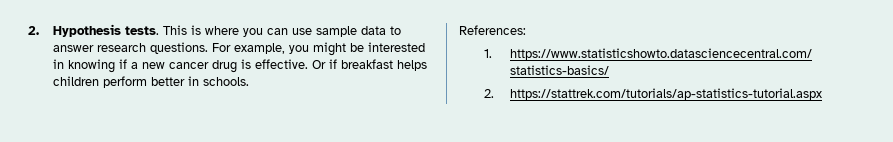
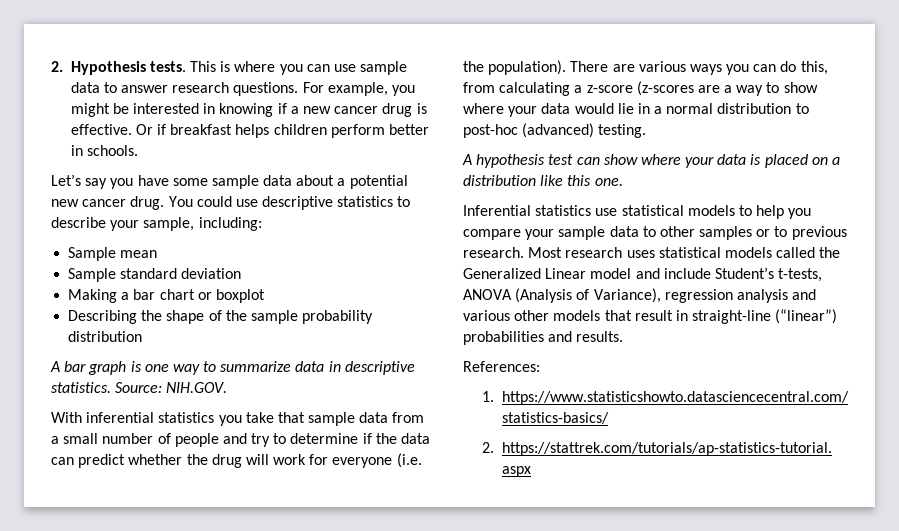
+ Let’s say you have some sample data about a potential new cancer drug. You could use descriptive statistics to describe your sample, including:
+ Sample mean
+ Sample standard deviation
+ Making a bar chart or boxplot
+ Describing the shape of the sample probability distribution
+ A bar graph is one way to summarize data in descriptive statistics. Source: NIH.GOV.
+ With inferential statistics you take that sample data from a small number of people and try to determine if the data can predict whether the drug will work for everyone (i.e. the population). There are various ways you can do this, from calculating a z-score (z-scores are a way to show where your data would lie in a normal distribution to post-hoc (advanced) testing.
+ A hypothesis test can show where your data is placed on a distribution like this one.
+ Inferential statistics use statistical models to help you compare your sample data to other samples or to previous research. Most research uses statistical models called the Generalized Linear model and include Student’s t-tests, ANOVA (Analysis of Variance), regression analysis and various other models that result in straight-line (“linear”) probabilities and results.

